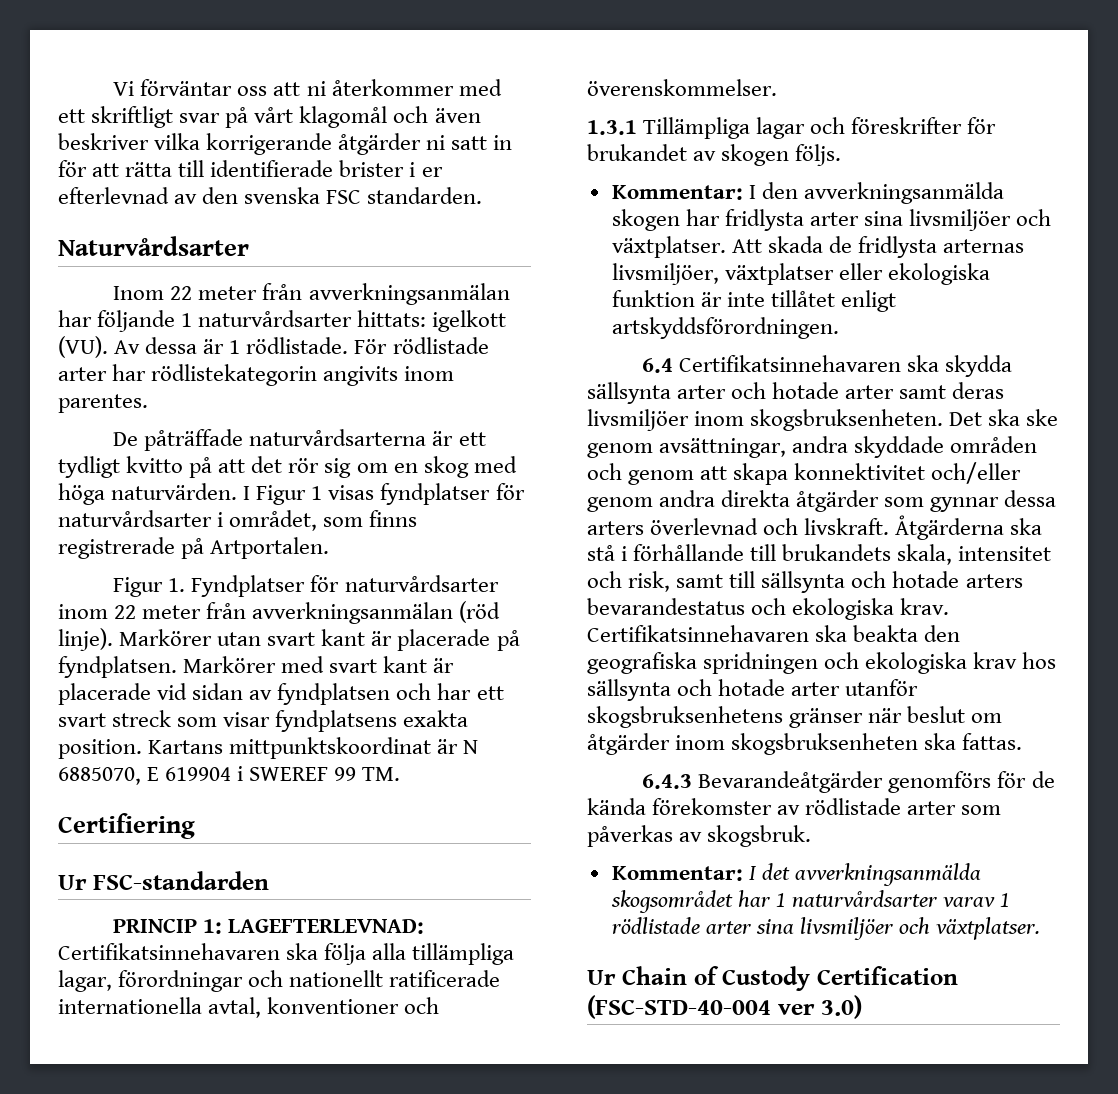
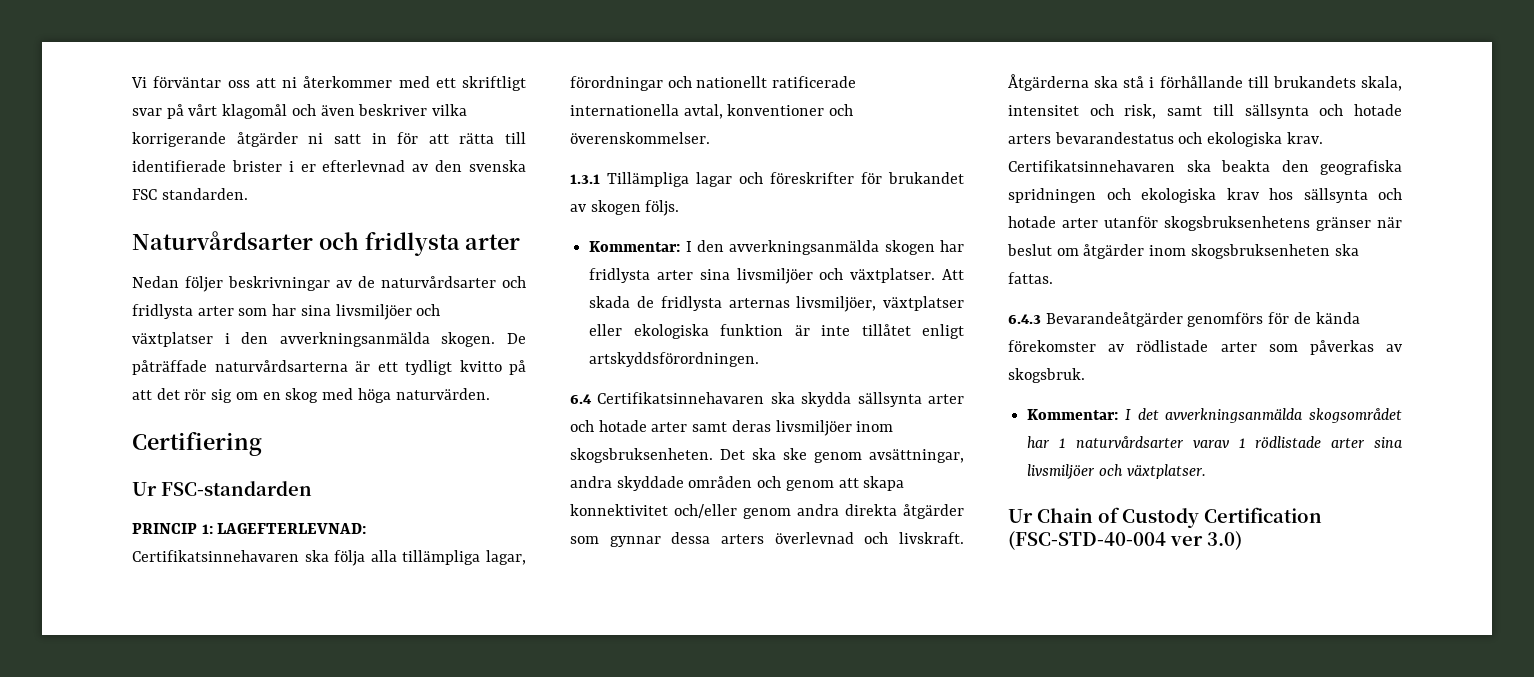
- Naturvårdsarter
- Inom 22 meter från avverkningsanmälan har följande 1 naturvårdsarter hittats: igelkott (VU). Av dessa är 1 rödlistade. För rödlistade arter har rödlistekategorin angivits inom parentes.
- De påträffade naturvårdsarterna är ett tydligt kvitto på att det rör sig om en skog med höga naturvärden. I Figur 1 visas fyndplatser för naturvårdsarter i området, som finns registrerade på Artportalen.
- Figur 1. Fyndplatser för naturvårdsarter inom 22 meter från avverkningsanmälan (röd linje). Markörer utan svart kant är placerade på fyndplatsen. Markörer med svart kant är placerade vid sidan av fyndplatsen och har ett svart streck som visar fyndplatsens exakta position. Kartans mittpunktskoordinat är N 6885070, E 619904 i SWEREF 99 TM.
+ Naturvårdsarter och fridlysta arter
+ Nedan följer beskrivningar av de naturvårdsarter och fridlysta arter som har sina livsmiljöer och växtplatser i den avverkningsanmälda skogen. De påträffade naturvårdsarterna är ett tydligt kvitto på att det rör sig om en skog med höga naturvärden.

